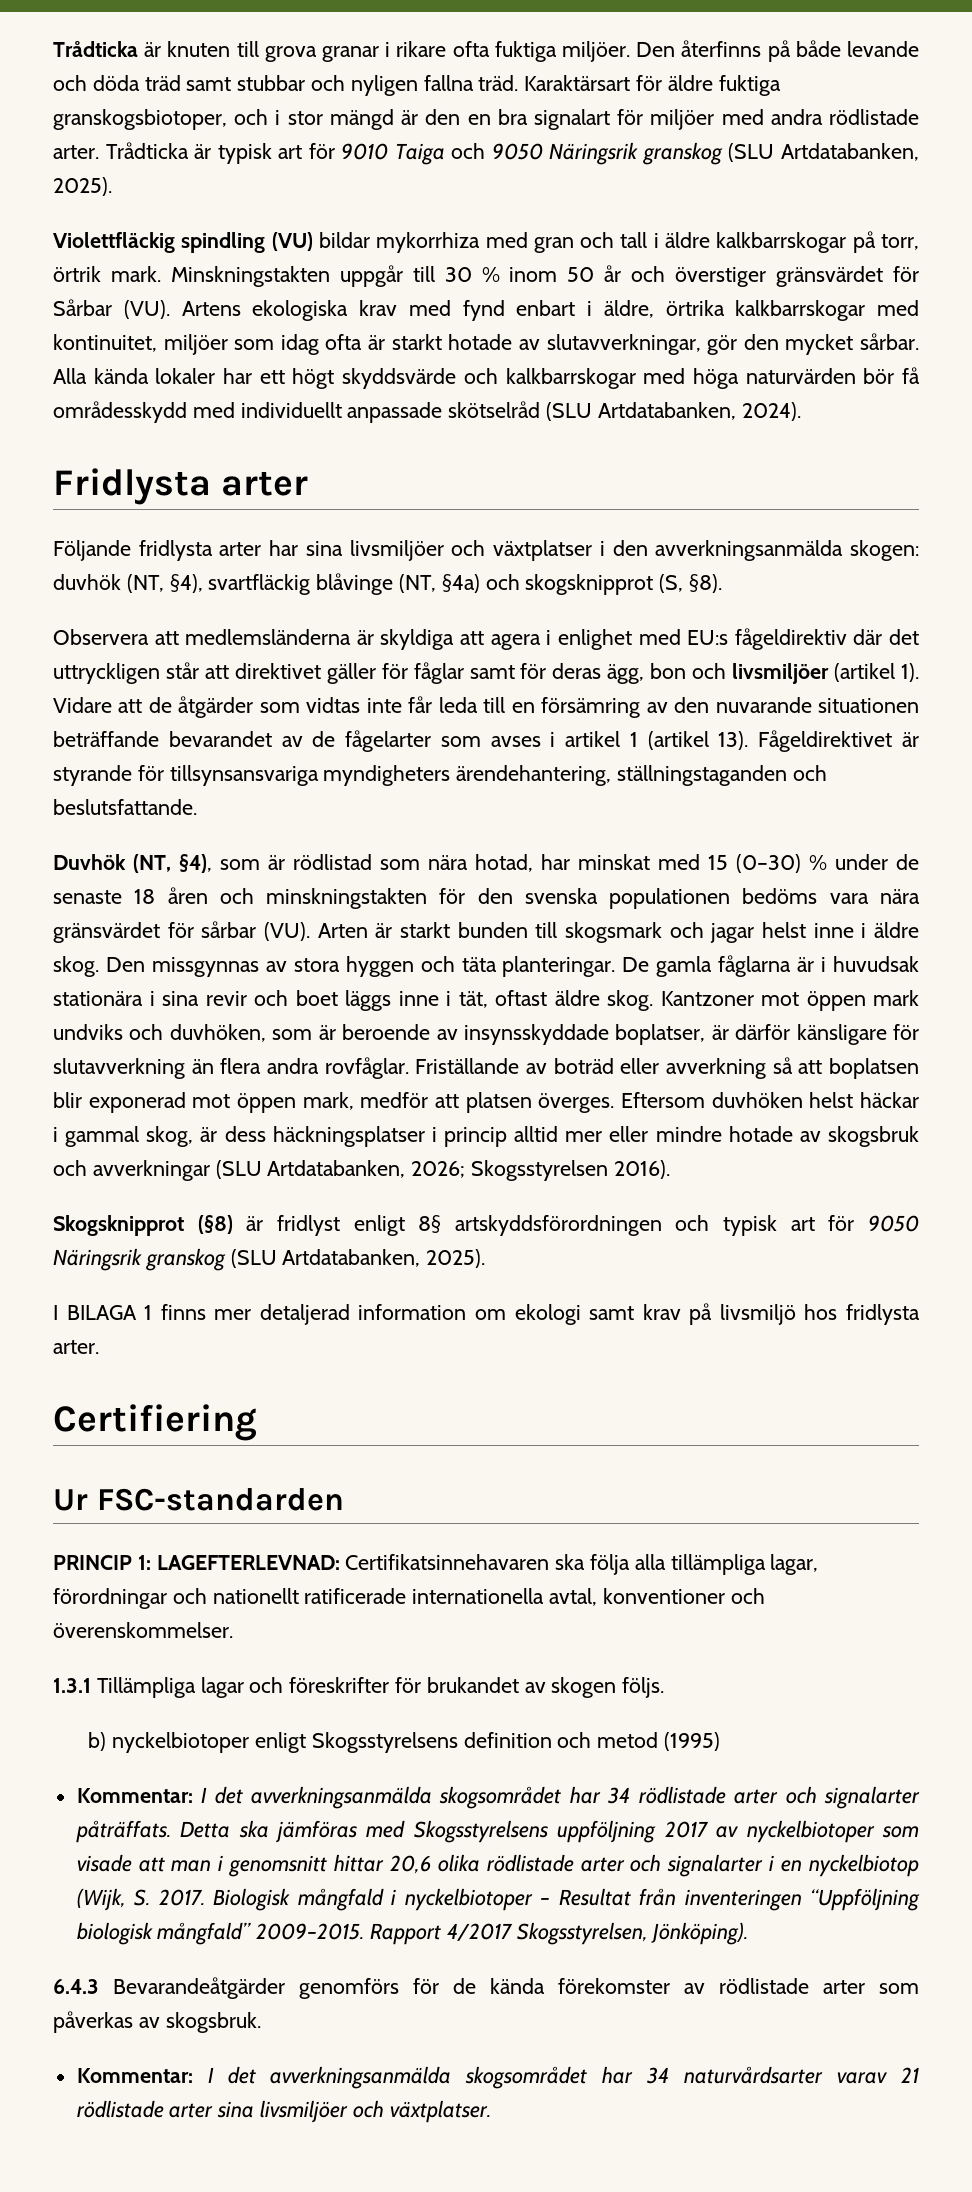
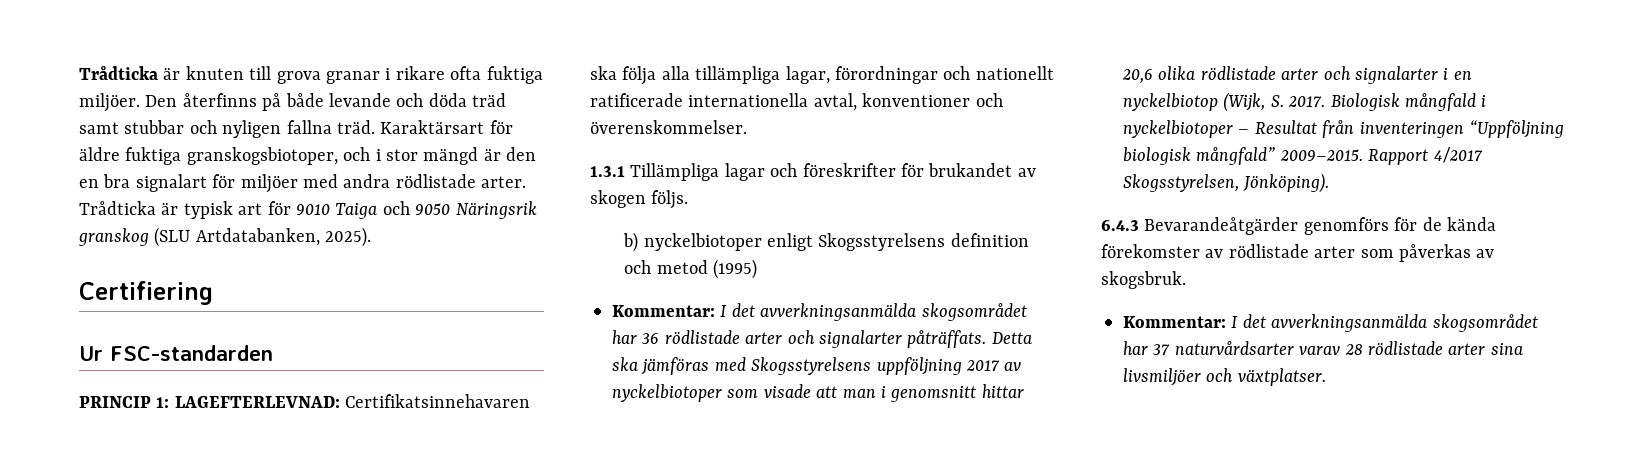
- Violettfläckig spindling (VU) bildar mykorrhiza med gran och tall i äldre kalkbarrskogar på torr, örtrik mark. Minskningstakten uppgår till 30 % inom 50 år och överstiger gränsvärdet för Sårbar (VU). Artens ekologiska krav med fynd enbart i äldre, örtrika kalkbarrskogar med kontinuitet, miljöer som idag ofta är starkt hotade av slutavverkningar, gör den mycket sårbar. Alla kända lokaler har ett högt skyddsvärde och kalkbarrskogar med höga naturvärden bör få områdesskydd med individuellt anpassade skötselråd (SLU Artdatabanken, 2024).
- Fridlysta arter
- Följande fridlysta arter har sina livsmiljöer och växtplatser i den avverkningsanmälda skogen: duvhök (NT, §4), svartfläckig blåvinge (NT, §4a) och skogsknipprot (S, §8).
- Observera att medlemsländerna är skyldiga att agera i enlighet med EU:s fågeldirektiv där det uttryckligen står att direktivet gäller för fåglar samt för deras ägg, bon och livsmiljöer (artikel 1). Vidare att de åtgärder som vidtas inte får leda till en försämring av den nuvarande situationen beträffande bevarandet av de fågelarter som avses i artikel 1 (artikel 13). Fågeldirektivet är styrande för tillsynsansvariga myndigheters ärendehantering, ställningstaganden och beslutsfattande.
- Duvhök (NT, §4), som är rödlistad som nära hotad, har minskat med 15 (0–30) % under de senaste 18 åren och minskningstakten för den svenska populationen bedöms vara nära gränsvärdet för sårbar (VU). Arten är starkt bunden till skogsmark och jagar helst inne i äldre skog. Den missgynnas av stora hyggen och täta planteringar. De gamla fåglarna är i huvudsak stationära i sina revir och boet läggs inne i tät, oftast äldre skog. Kantzoner mot öppen mark undviks och duvhöken, som är beroende av insynsskyddade boplatser, är därför känsligare för slutavverkning än flera andra rovfåglar. Friställande av boträd eller avverkning så att boplatsen blir exponerad mot öppen mark, medför att platsen överges. Eftersom duvhöken helst häckar i gammal skog, är dess häckningsplatser i princip alltid mer eller mindre hotade av skogsbruk och avverkningar (SLU Artdatabanken, 2026; Skogsstyrelsen 2016).
- Skogsknipprot (§8) är fridlyst enligt 8§ artskyddsförordningen och typisk art för 9050 Näringsrik granskog (SLU Artdatabanken, 2025).
- I BILAGA 1 finns mer detaljerad information om ekologi samt krav på livsmiljö hos fridlysta arter.
- Kommentar: I det avverkningsanmälda skogsområdet har 34 rödlistade arter och signalarter påträffats.
+ Kommentar: I det avverkningsanmälda skogsområdet har 36 rödlistade arter och signalarter påträffats.
- Kommentar: I det avverkningsanmälda skogsområdet har 34 naturvårdsarter varav 21 rödlistade arter sina livsmiljöer och växtplatser.
+ Kommentar: I det avverkningsanmälda skogsområdet har 37 naturvårdsarter varav 28 rödlistade arter sina livsmiljöer och växtplatser.

